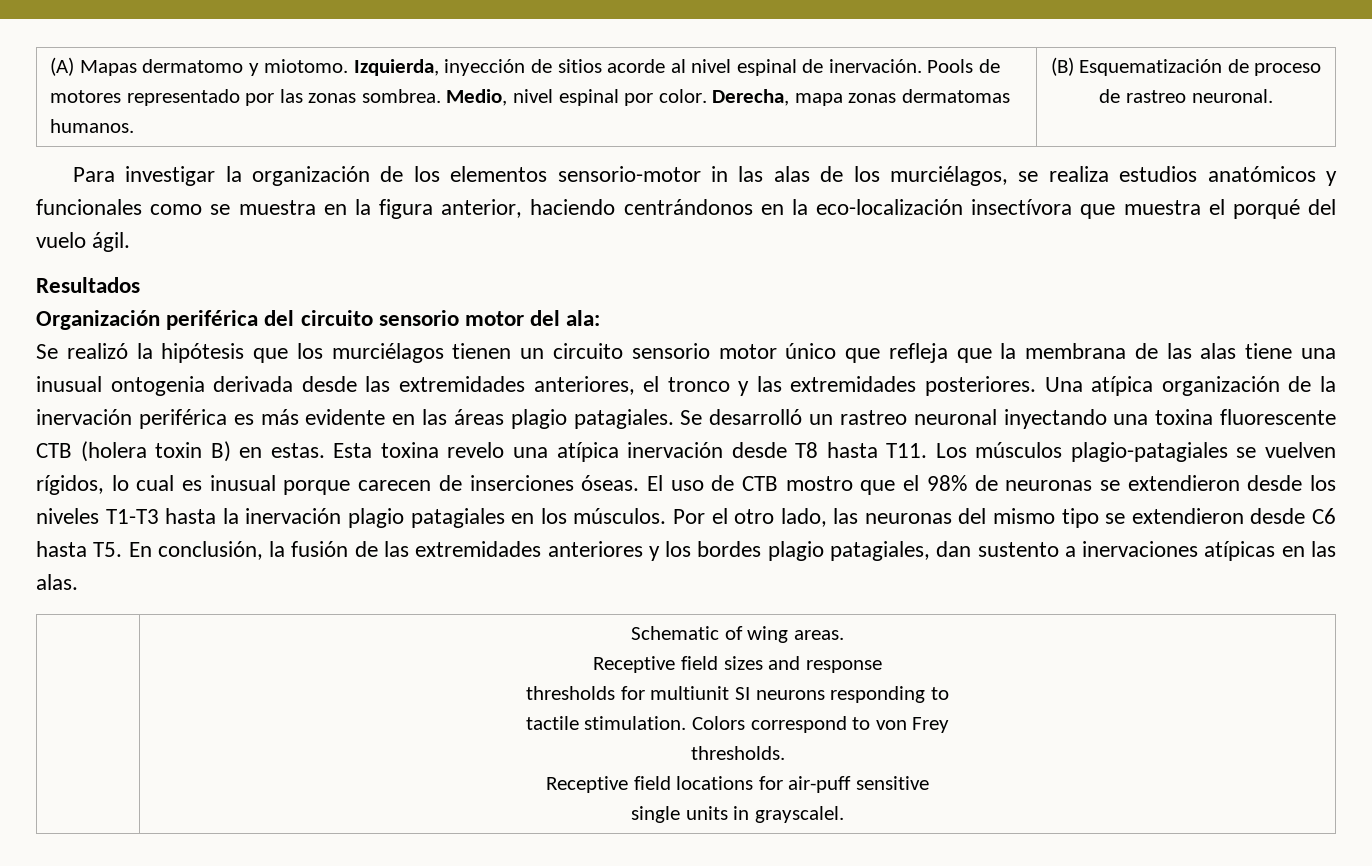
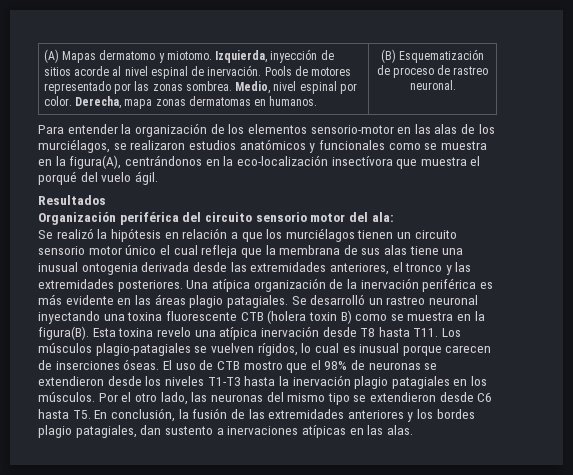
- Derecha, mapa zonas dermatomas humanos.
+ Derecha, mapa zonas dermatomas en humanos.
- Para investigar la organización de los elementos sensorio-motor in las alas de los murciélagos, se realiza estudios anatómicos y funcionales como se muestra en la figura anterior, haciendo centrándonos en la eco-localización insectívora que muestra el porqué del vuelo ágil.
+ Para entender la organización de los elementos sensorio-motor en las alas de los murciélagos, se realizaron estudios anatómicos y funcionales como se muestra en la figura(A), centrándonos en la eco-localización insectívora que muestra el porqué del vuelo ágil.
- Se realizó la hipótesis que los murciélagos tienen un circuito sensorio motor único que refleja que la membrana de las alas tiene una inusual ontogenia derivada desde las extremidades anteriores, el tronco y las extremidades posteriores.
+ Se realizó la hipótesis en relación a que los murciélagos tienen un circuito sensorio motor único el cual refleja que la membrana de sus alas tiene una inusual ontogenia derivada desde las extremidades anteriores, el tronco y las extremidades posteriores.
- Se desarrolló un rastreo neuronal inyectando una toxina fluorescente CTB (holera toxin B) en estas.
+ Se desarrolló un rastreo neuronal inyectando una toxina fluorescente CTB (holera toxin B) como se muestra en la figura(B).
- | Schematic of wing areas.
- Receptive field sizes and response
- thresholds for multiunit SI neurons responding to
- tactile stimulation. Colors correspond to von Frey
- thresholds.
- Receptive field locations for air-puff sensitive
- single units in grayscalel.

